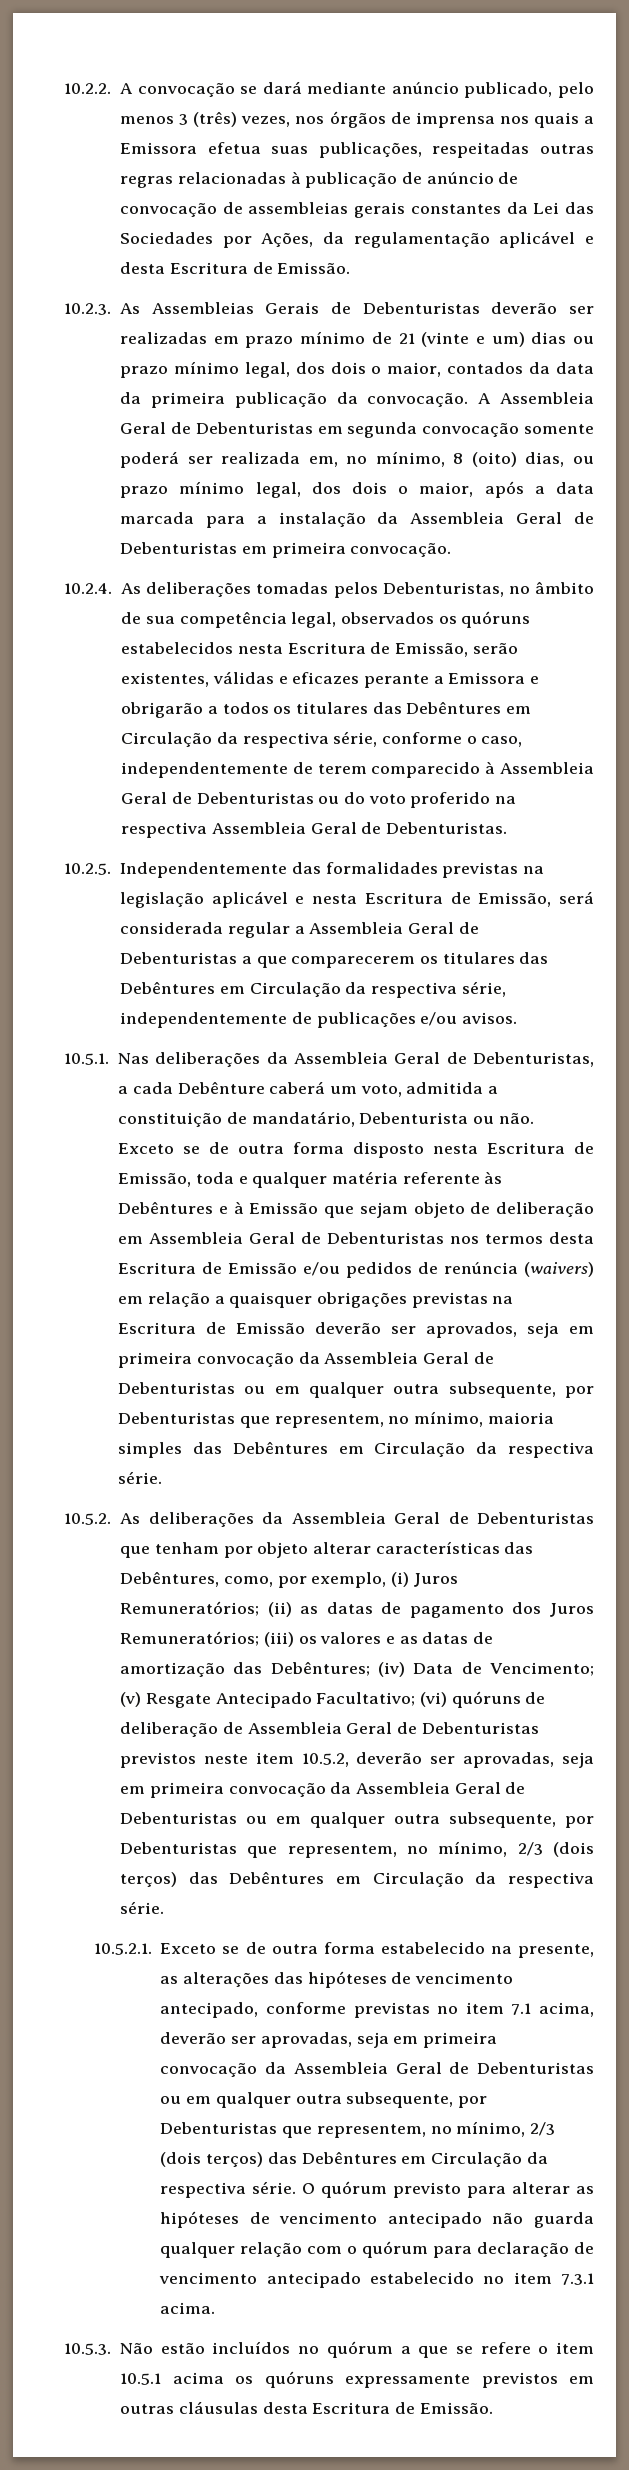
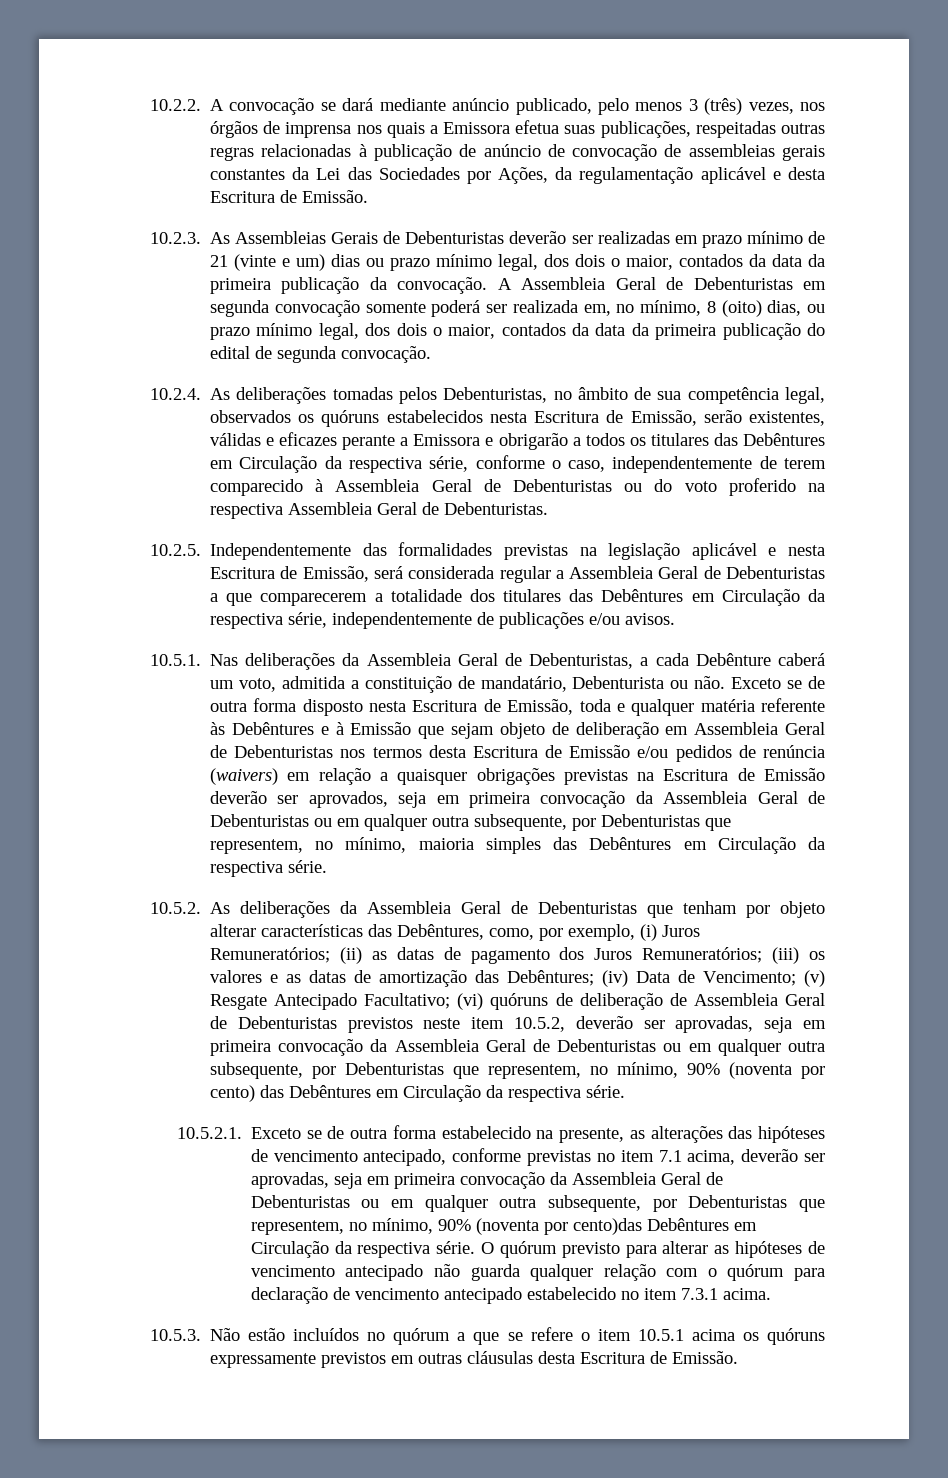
- A Assembleia Geral de Debenturistas em segunda convocação somente poderá ser realizada em, no mínimo, 8 (oito) dias, ou prazo mínimo legal, dos dois o maior, após a data marcada para a instalação da Assembleia Geral de Debenturistas em primeira convocação.
+ A Assembleia Geral de Debenturistas em segunda convocação somente poderá ser realizada em, no mínimo, 8 (oito) dias, ou prazo mínimo legal, dos dois o maior, contados da data da primeira publicação do edital de segunda convocação.
- 10.2.5. Independentemente das formalidades previstas na legislação aplicável e nesta Escritura de Emissão, será considerada regular a Assembleia Geral de Debenturistas a que comparecerem os titulares das Debêntures em Circulação da respectiva série, independentemente de publicações e/ou avisos.
+ 10.2.5. Independentemente das formalidades previstas na legislação aplicável e nesta Escritura de Emissão, será considerada regular a Assembleia Geral de Debenturistas a que comparecerem a totalidade dos titulares das Debêntures em Circulação da respectiva série, independentemente de publicações e/ou avisos.
- (vi) quóruns de deliberação de Assembleia Geral de Debenturistas previstos neste item 10.5.2, deverão ser aprovadas, seja em primeira convocação da Assembleia Geral de Debenturistas ou em qualquer outra subsequente, por Debenturistas que representem, no mínimo, 2/3 (dois terços) das Debêntures em Circulação da respectiva série.
+ (vi) quóruns de deliberação de Assembleia Geral de Debenturistas previstos neste item 10.5.2, deverão ser aprovadas, seja em primeira convocação da Assembleia Geral de Debenturistas ou em qualquer outra subsequente, por Debenturistas que representem, no mínimo, 90% (noventa por cento) das Debêntures em Circulação da respectiva série.
- 10.5.2.1. Exceto se de outra forma estabelecido na presente, as alterações das hipóteses de vencimento antecipado, conforme previstas no item 7.1 acima, deverão ser aprovadas, seja em primeira convocação da Assembleia Geral de Debenturistas ou em qualquer outra subsequente, por Debenturistas que representem, no mínimo, 2/3 (dois terços) das Debêntures em Circulação da respectiva série.
+ 10.5.2.1. Exceto se de outra forma estabelecido na presente, as alterações das hipóteses de vencimento antecipado, conforme previstas no item 7.1 acima, deverão ser aprovadas, seja em primeira convocação da Assembleia Geral de Debenturistas ou em qualquer outra subsequente, por Debenturistas que representem, no mínimo, 90% (noventa por cento)das Debêntures em Circulação da respectiva série.

